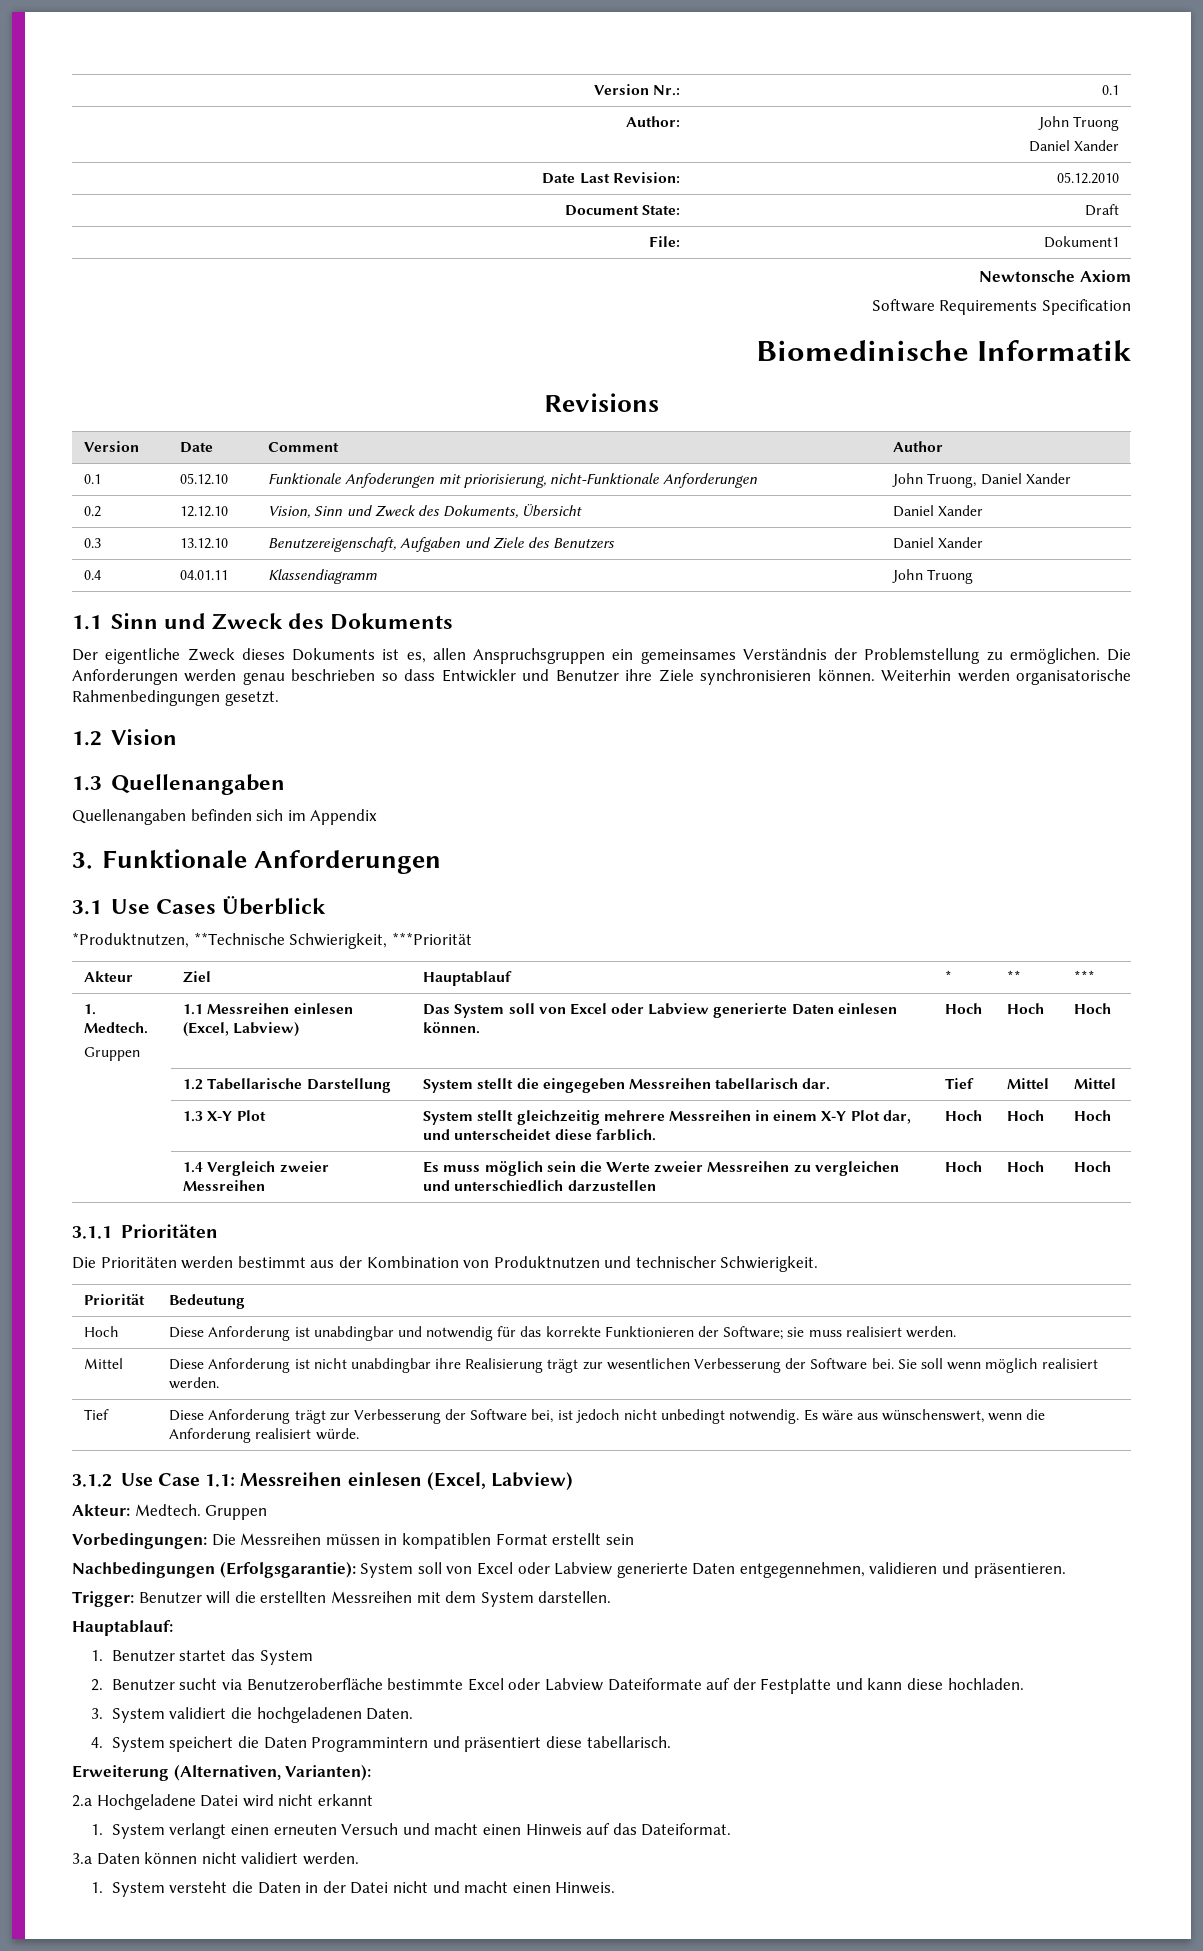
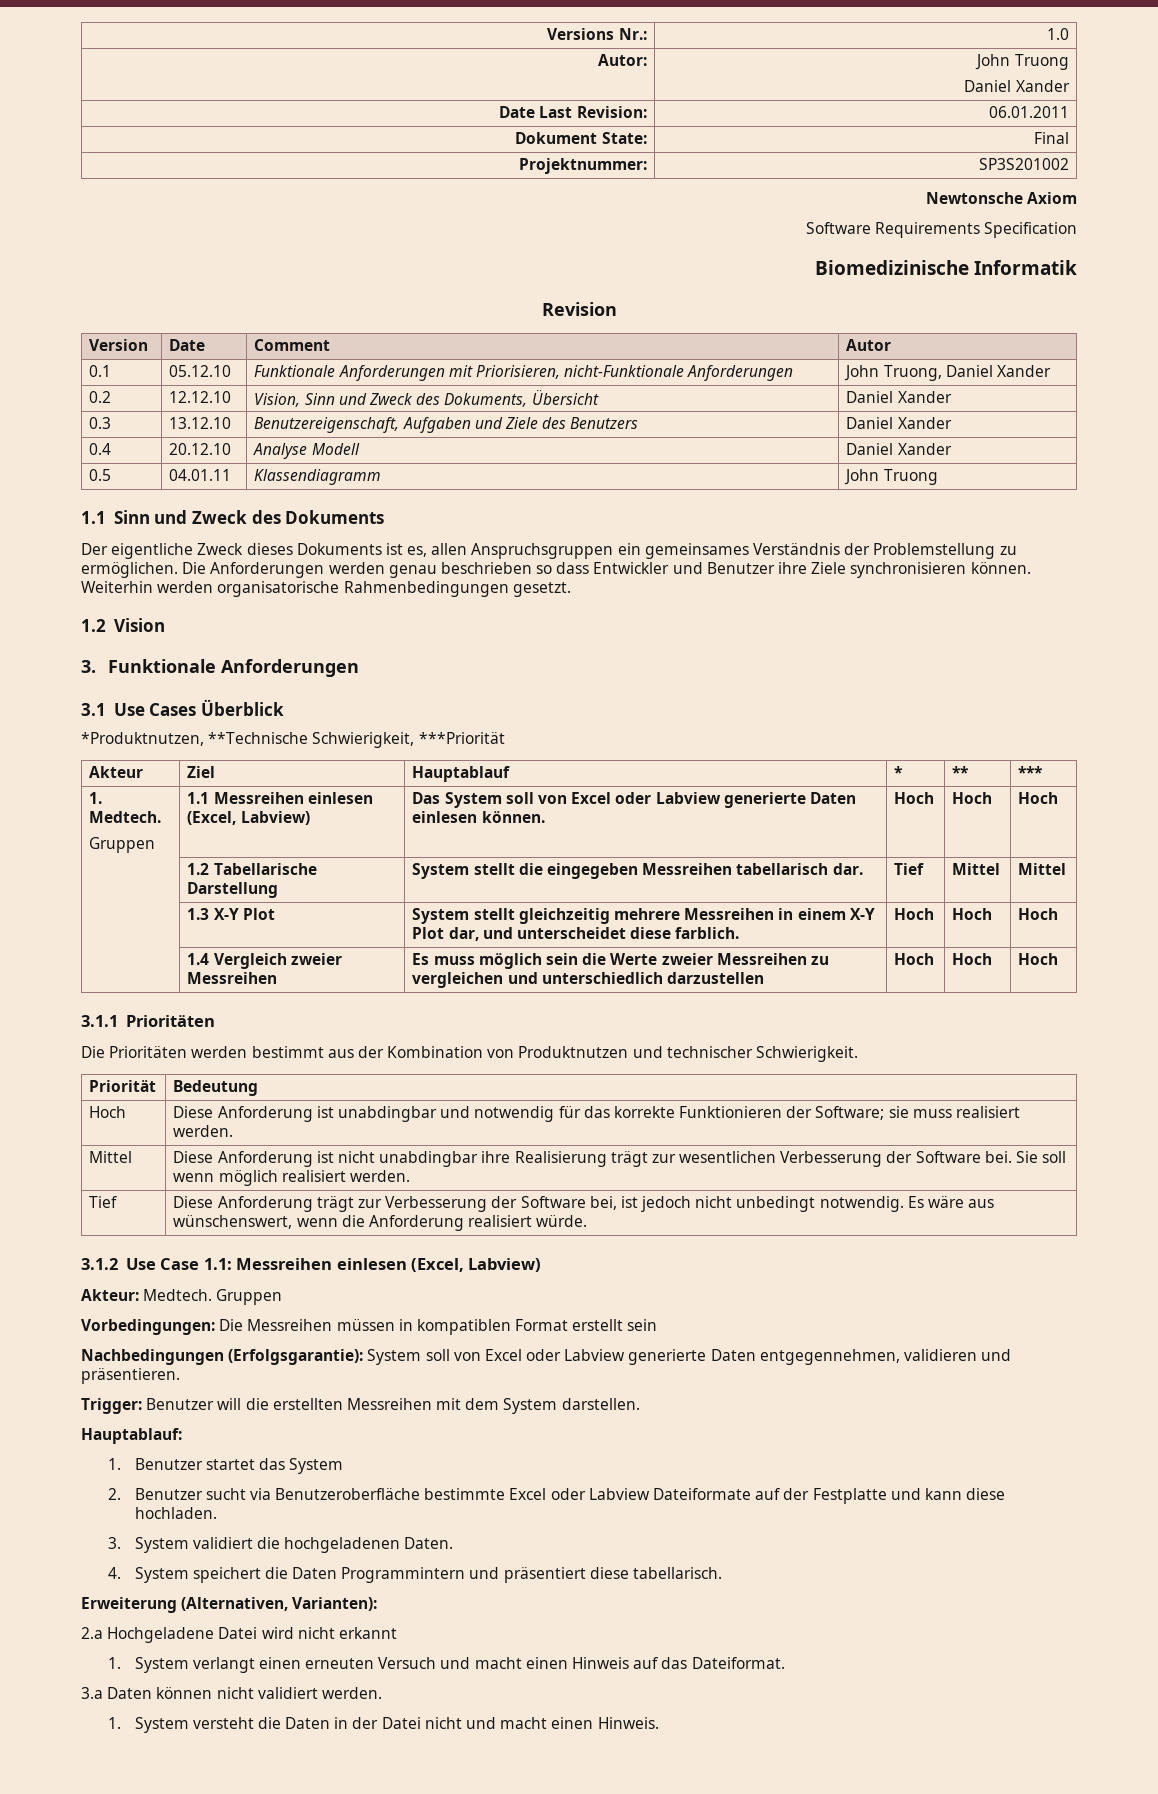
- Version Nr.: | 0.1
- Author: | John Truong
+ Versions Nr.: | 1.0
+ Autor: | John Truong
- Date Last Revision: | 05.12.2010
- Document State: | Draft
- File: | Dokument1
+ Date Last Revision: | 06.01.2011
+ Dokument State: | Final
+ Projektnummer: | SP3S201002
- Biomedinische Informatik
+ Biomedizinische Informatik
- Revisions
+ Revision
- Version | Date | Comment | Author
+ Version | Date | Comment | Autor
- 0.1 | 05.12.10 | Funktionale Anfoderungen mit priorisierung, nicht-Funktionale Anforderungen | John Truong, Daniel Xander
+ 0.1 | 05.12.10 | Funktionale Anforderungen mit Priorisieren, nicht-Funktionale Anforderungen | John Truong, Daniel Xander
- 0.4 | 04.01.11 | Klassendiagramm | John Truong
+ 0.4 | 20.12.10 | Analyse Modell | Daniel Xander
+ 0.5 | 04.01.11 | Klassendiagramm | John Truong
- 1.3 Quellenangaben
- Quellenangaben befinden sich im Appendix

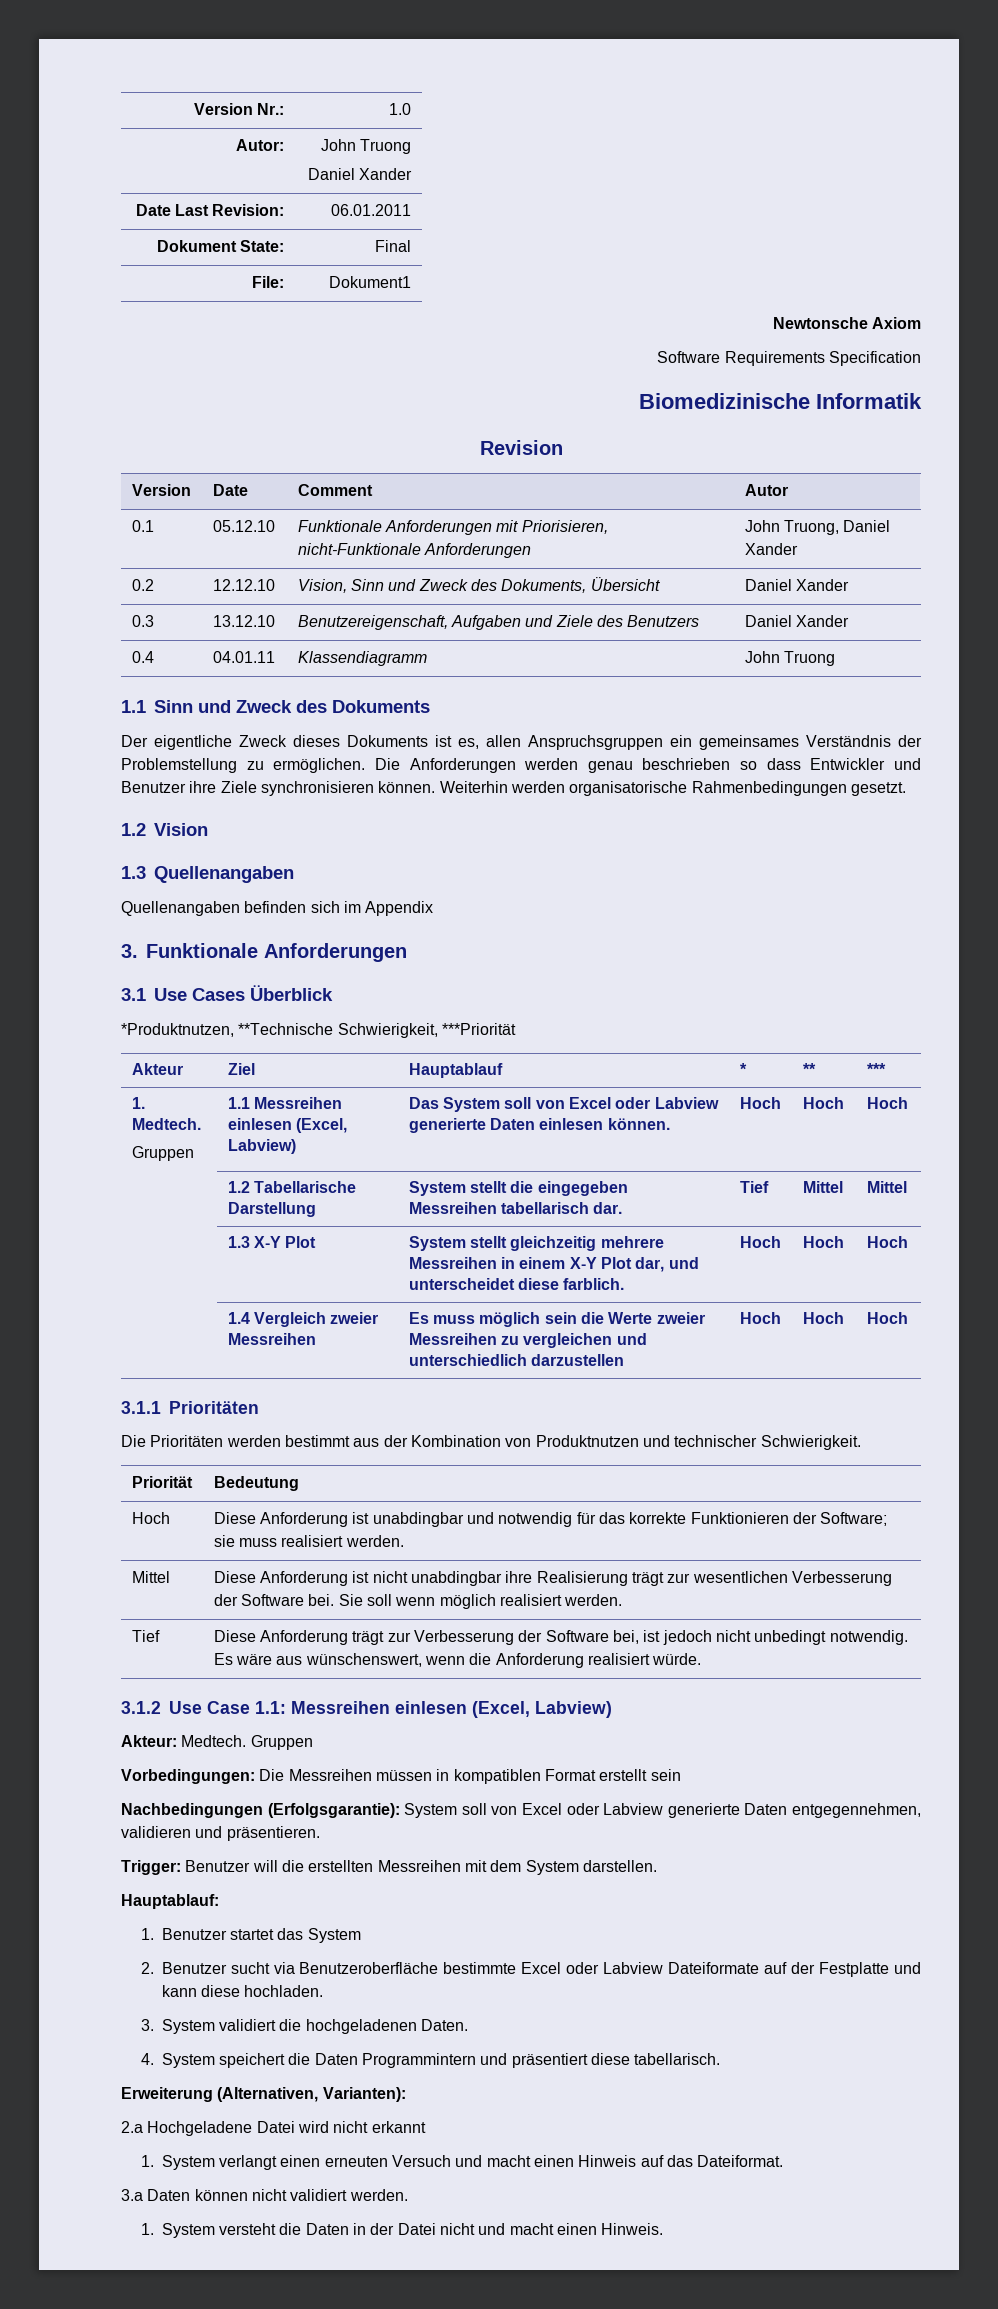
- Versions Nr.: | 1.0
+ Version Nr.: | 1.0
- Projektnummer: | SP3S201002
+ File: | Dokument1
- 0.4 | 20.12.10 | Analyse Modell | Daniel Xander
- 0.5 | 04.01.11 | Klassendiagramm | John Truong
+ 0.4 | 04.01.11 | Klassendiagramm | John Truong
+ 1.3 Quellenangaben
+ Quellenangaben befinden sich im Appendix

